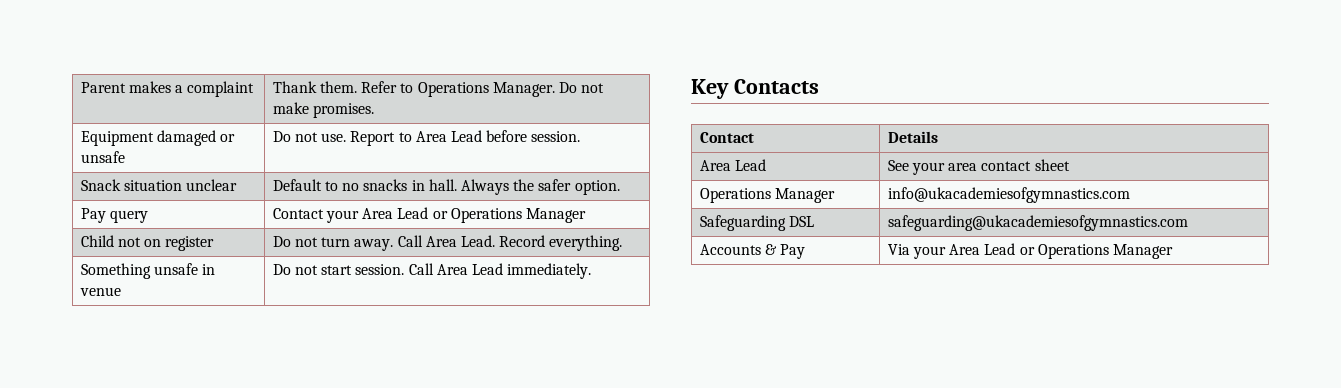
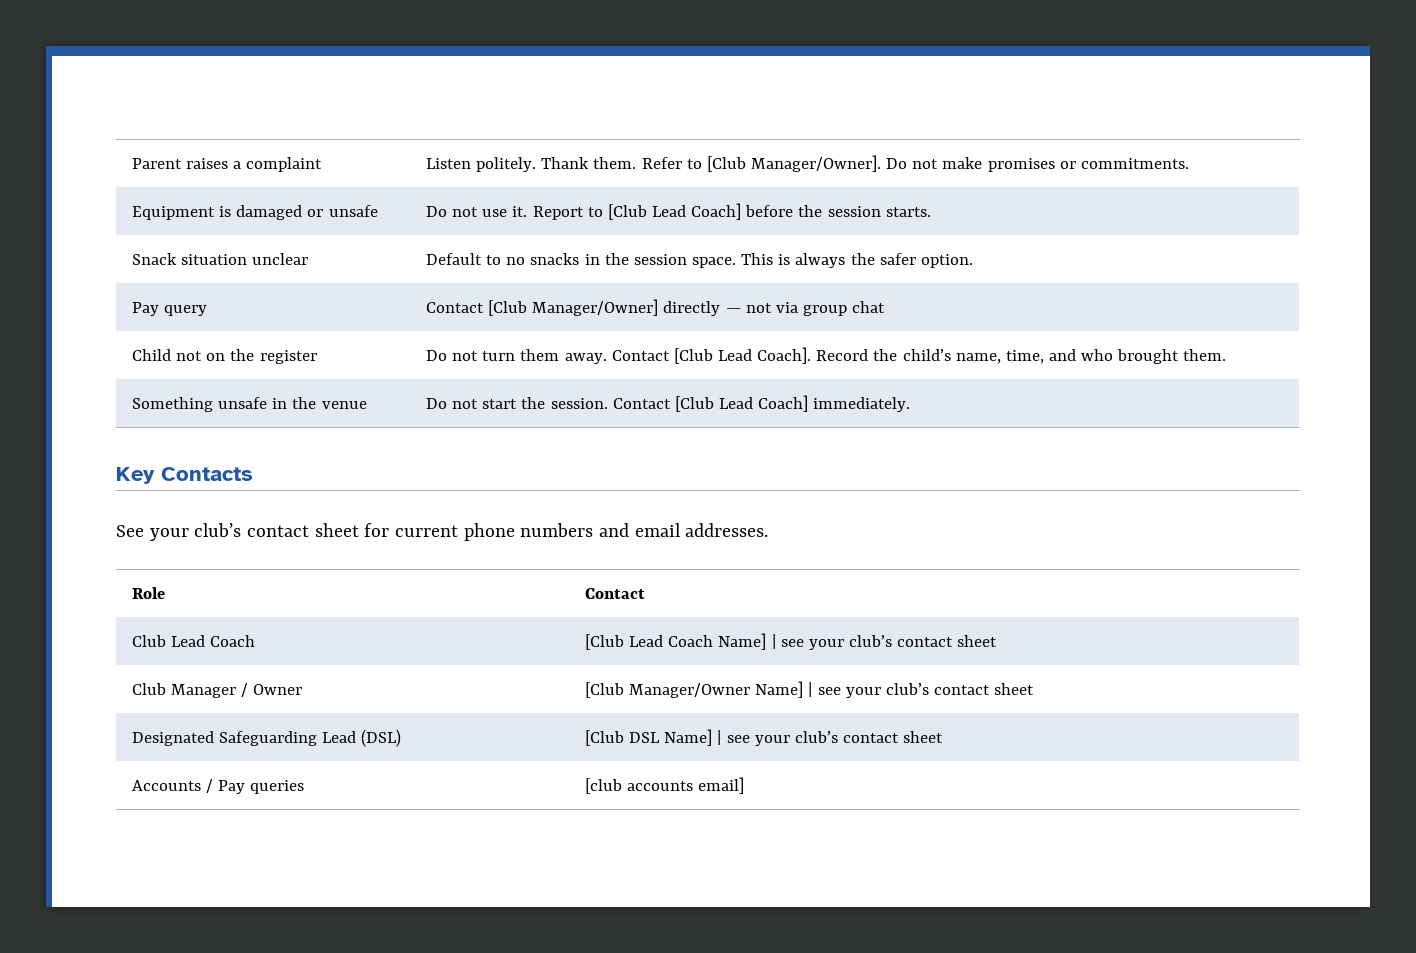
- Parent makes a complaint | Thank them. Refer to Operations Manager. Do not make promises.
+ Parent raises a complaint | Listen politely. Thank them. Refer to [Club Manager/Owner]. Do not make promises or commitments.
- Equipment damaged or unsafe | Do not use. Report to Area Lead before session.
+ Equipment is damaged or unsafe | Do not use it. Report to [Club Lead Coach] before the session starts.
- Snack situation unclear | Default to no snacks in hall. Always the safer option.
+ Snack situation unclear | Default to no snacks in the session space. This is always the safer option.
- Pay query | Contact your Area Lead or Operations Manager
+ Pay query | Contact [Club Manager/Owner] directly — not via group chat
- Child not on register | Do not turn away. Call Area Lead. Record everything.
+ Child not on the register | Do not turn them away. Contact [Club Lead Coach]. Record the child’s name, time, and who brought them.
- Something unsafe in venue | Do not start session. Call Area Lead immediately.
+ Something unsafe in the venue | Do not start the session. Contact [Club Lead Coach] immediately.
  Key Contacts
- Contact | Details
- Area Lead | See your area contact sheet
- Operations Manager | info@ukacademiesofgymnastics.com
- Safeguarding DSL | safeguarding@ukacademiesofgymnastics.com
+ See your club’s contact sheet for current phone numbers and email addresses.
+ Role | Contact
+ Club Lead Coach | [Club Lead Coach Name] | see your club’s contact sheet
+ Club Manager / Owner | [Club Manager/Owner Name] | see your club’s contact sheet
+ Designated Safeguarding Lead (DSL) | [Club DSL Name] | see your club’s contact sheet
- Accounts & Pay | Via your Area Lead or Operations Manager
+ Accounts / Pay queries | [club accounts email]

